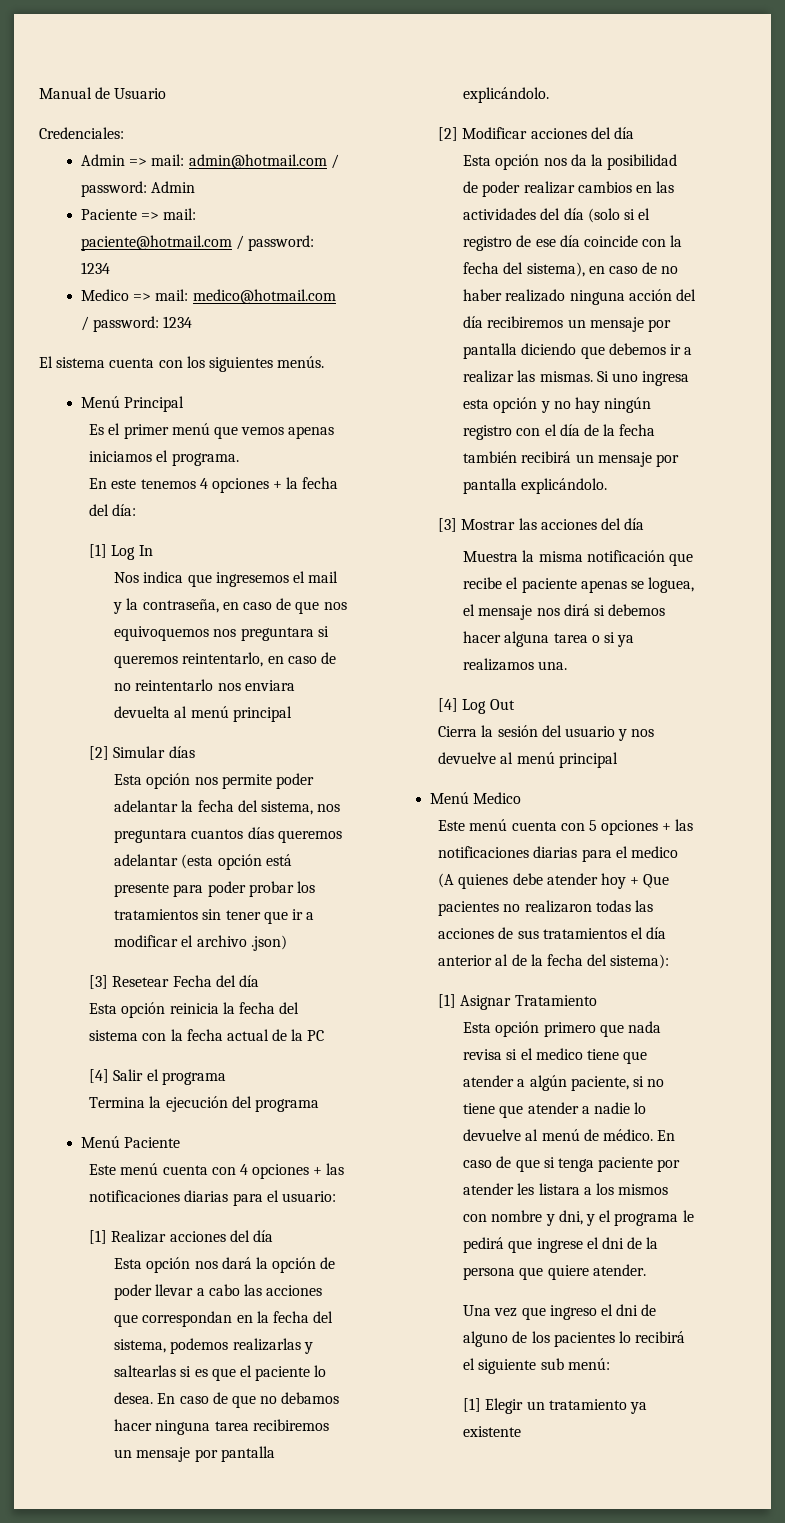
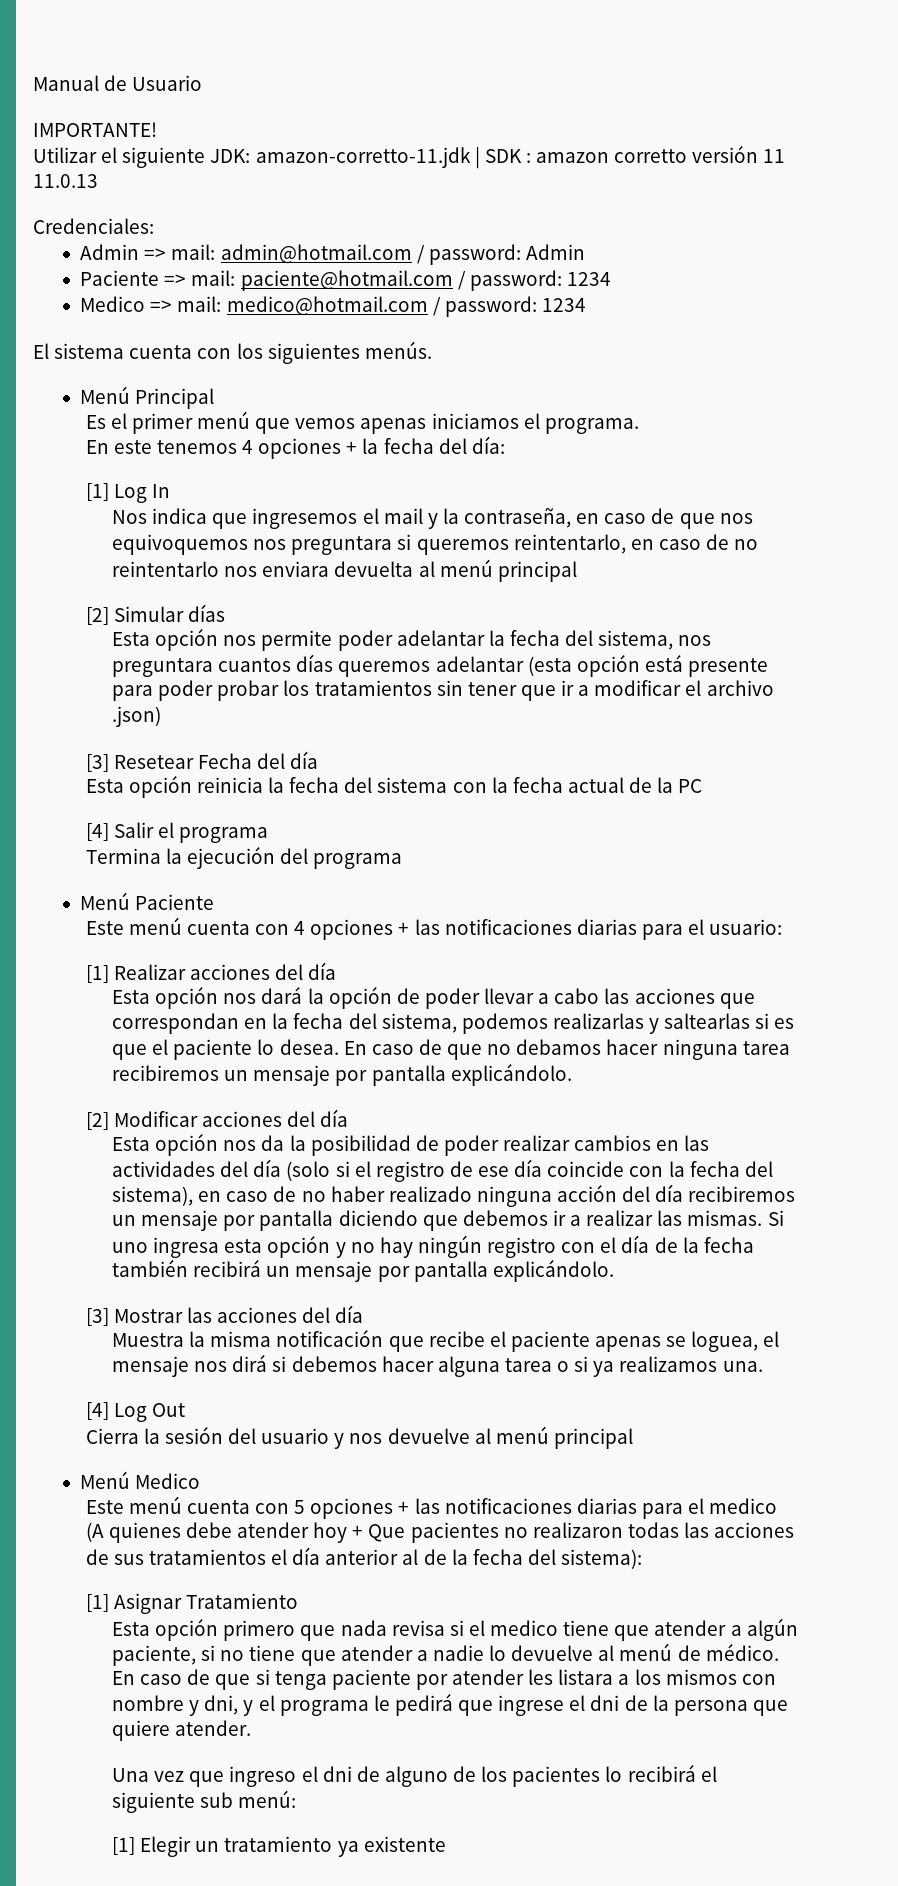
+ IMPORTANTE!
+ Utilizar el siguiente JDK: amazon-corretto-11.jdk | SDK : amazon corretto versión 11 11.0.13

